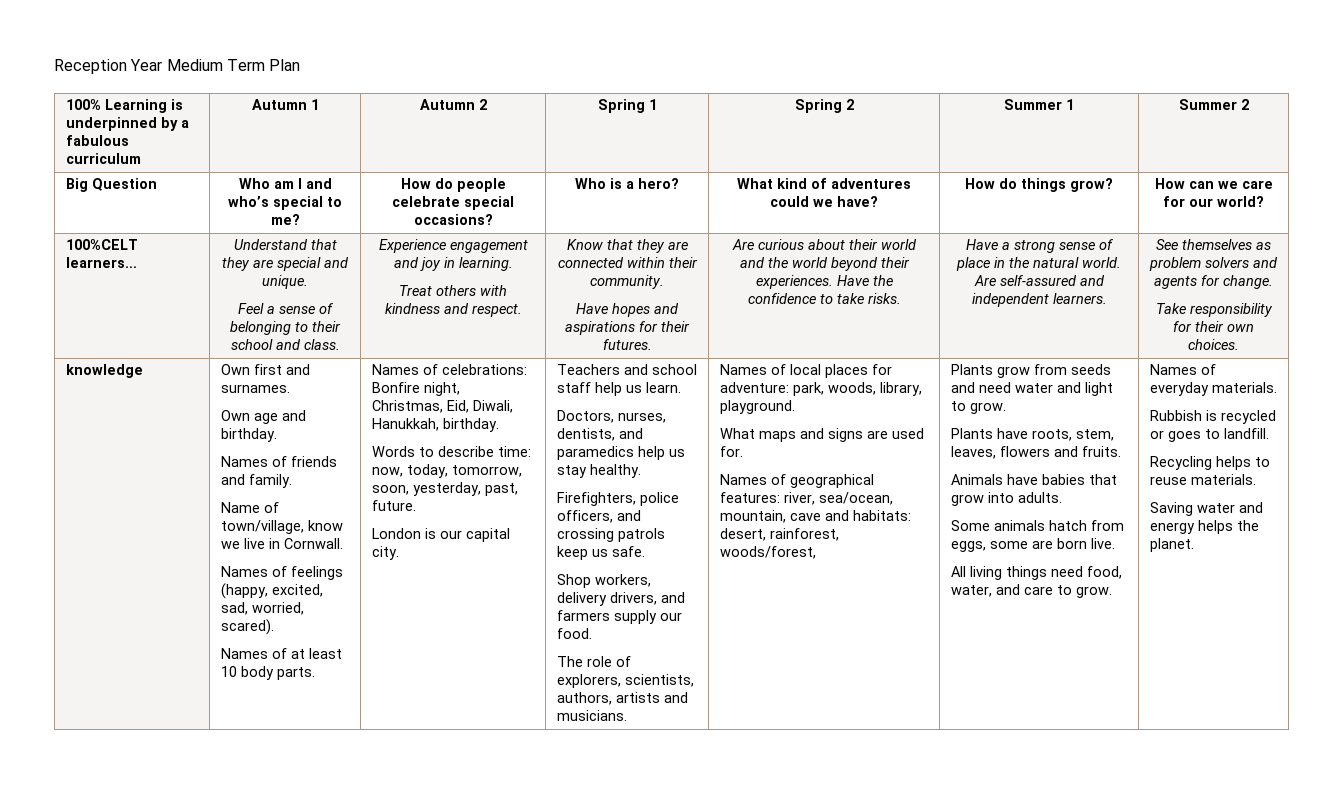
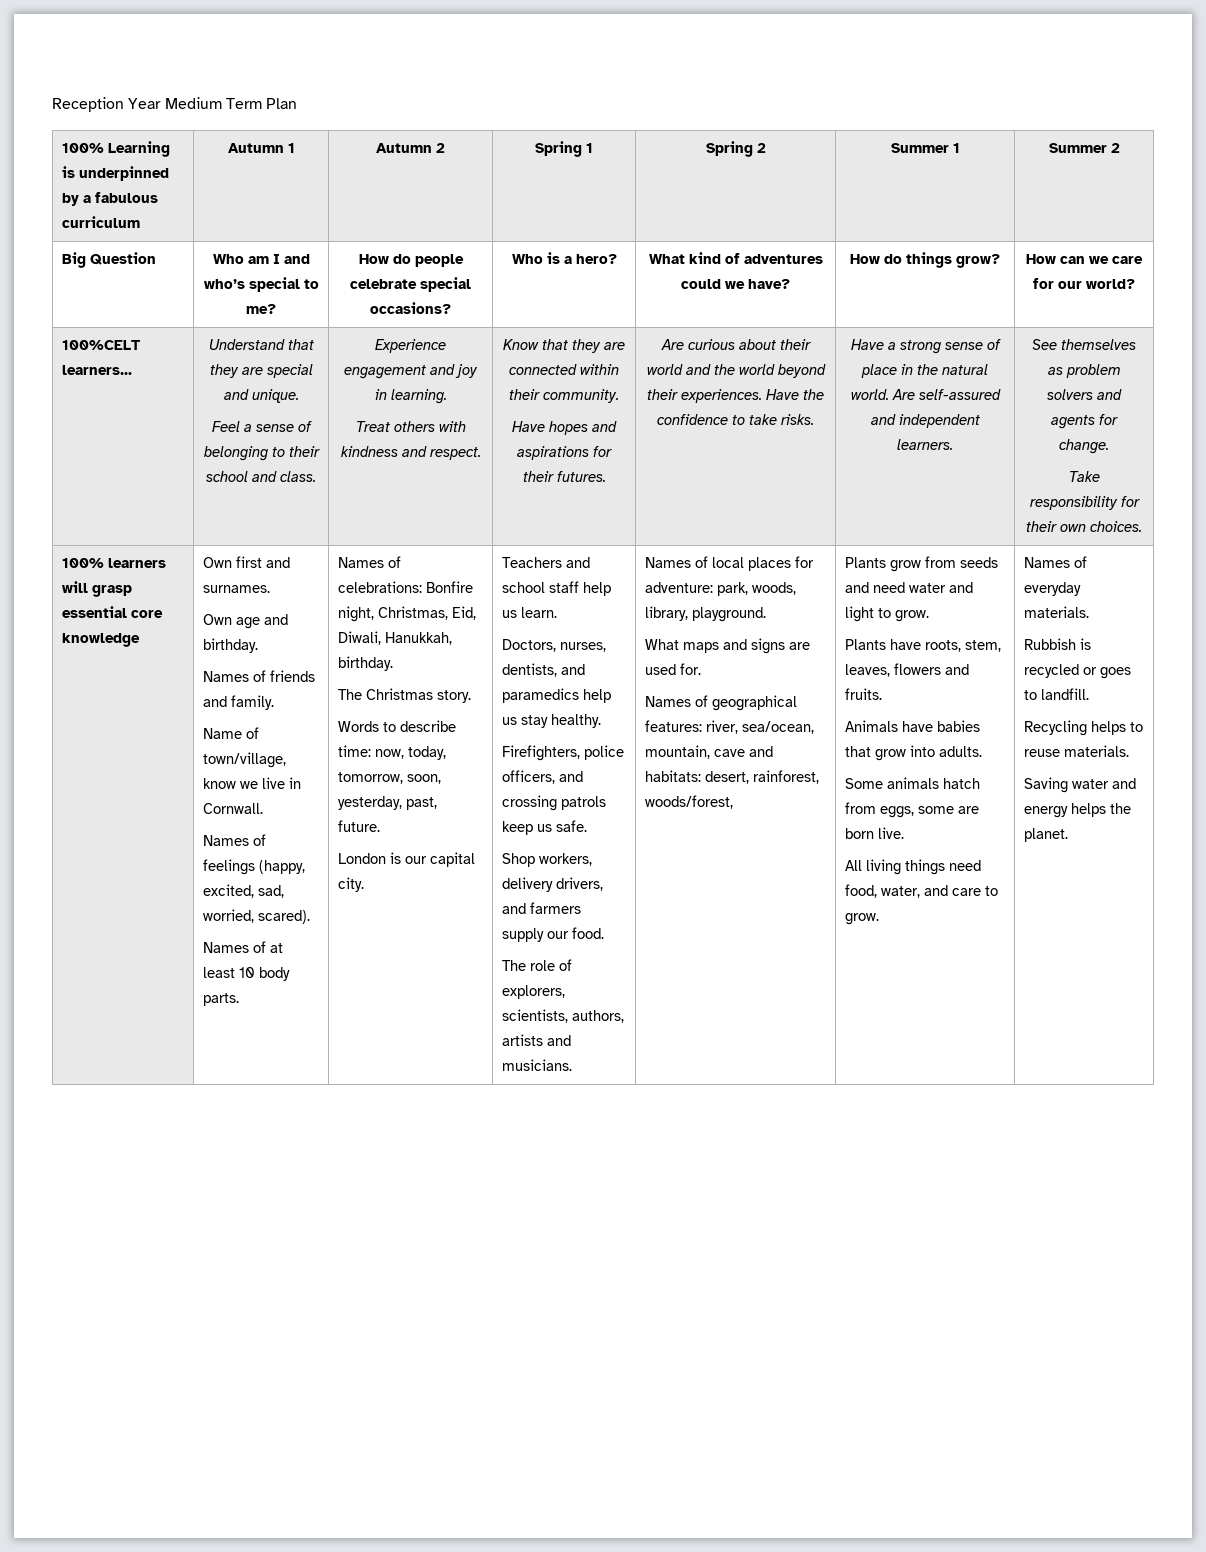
- knowledge
+ 100% learners will grasp essential core knowledge
+ The Christmas story.

